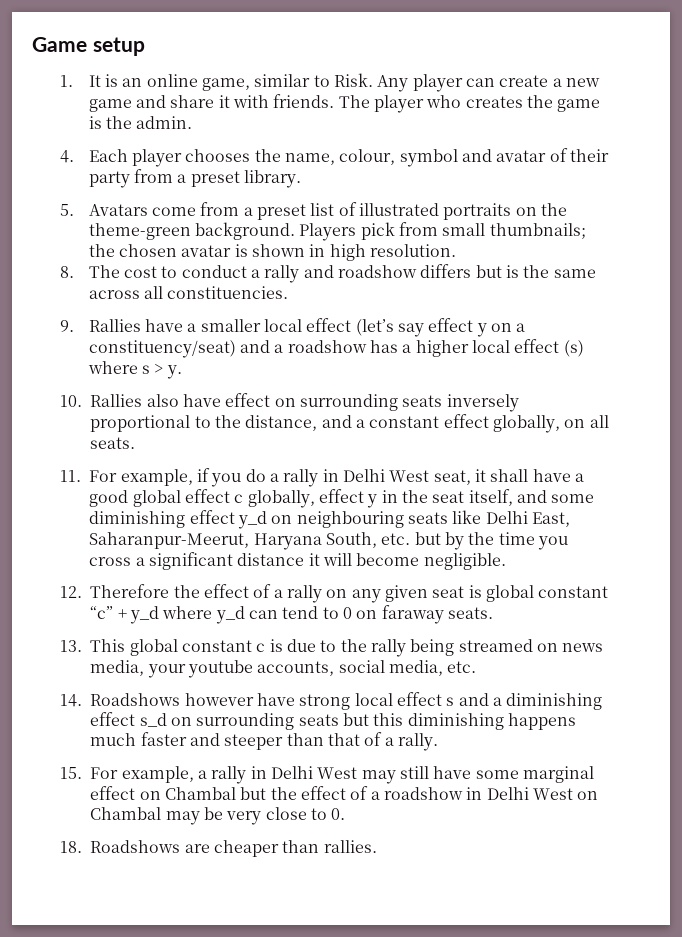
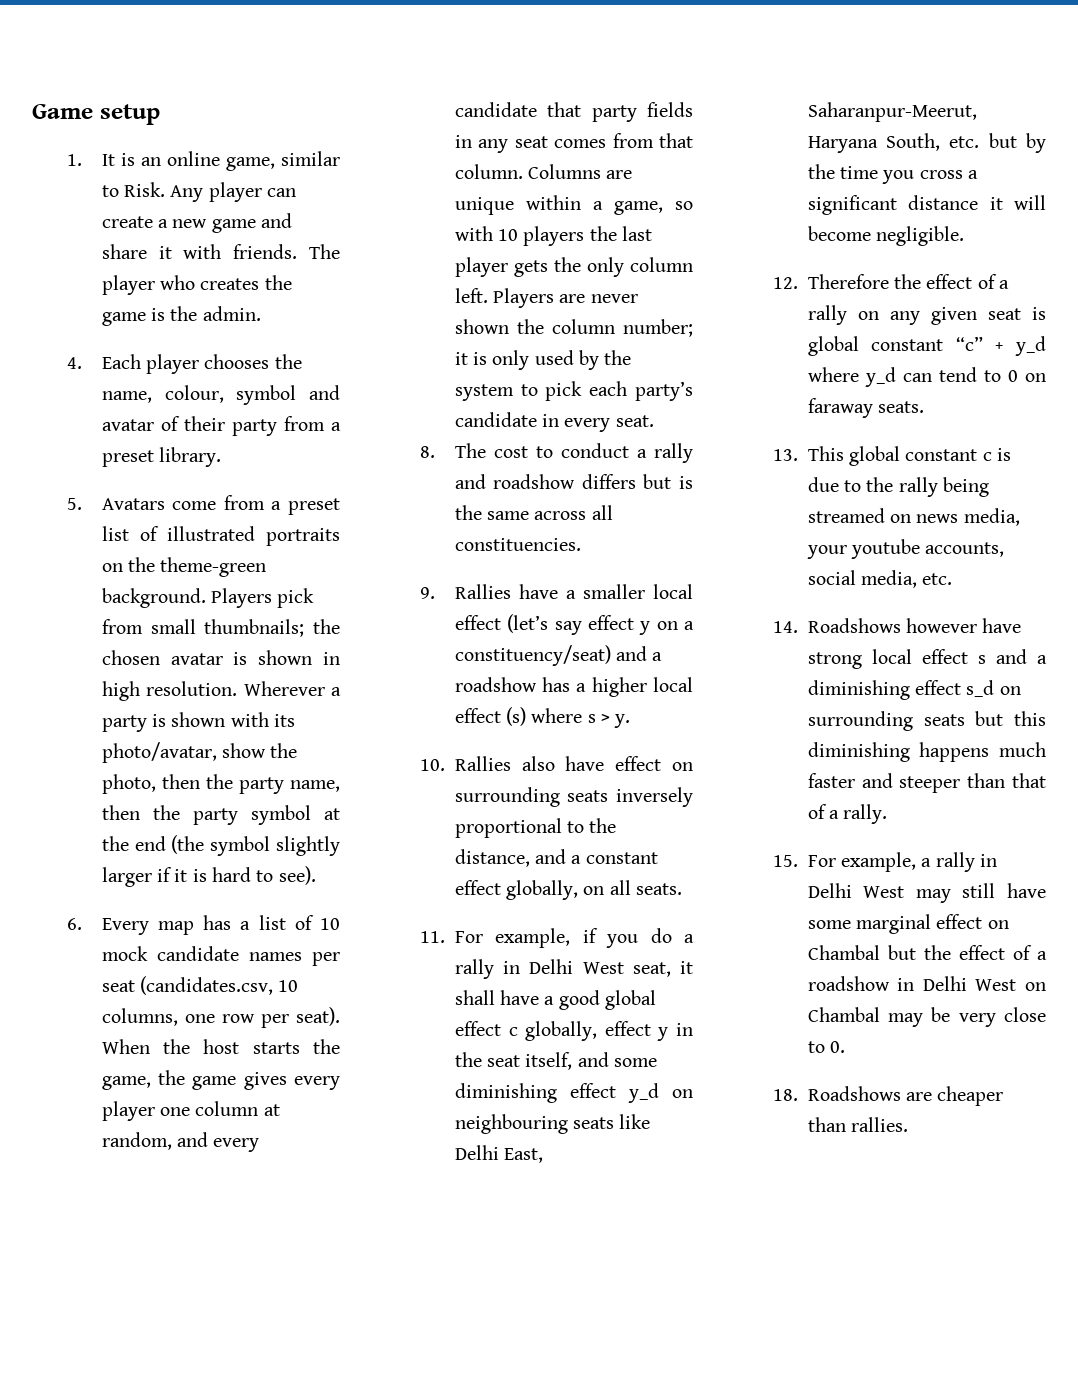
+ Wherever a party is shown with its photo/avatar, show the photo, then the party name, then the party symbol at the end (the symbol slightly larger if it is hard to see).
+ 6. Every map has a list of 10 mock candidate names per seat (candidates.csv, 10 columns, one row per seat). When the host starts the game, the game gives every player one column at random, and every candidate that party fields in any seat comes from that column. Columns are unique within a game, so with 10 players the last player gets the only column left. Players are never shown the column number; it is only used by the system to pick each party’s candidate in every seat.

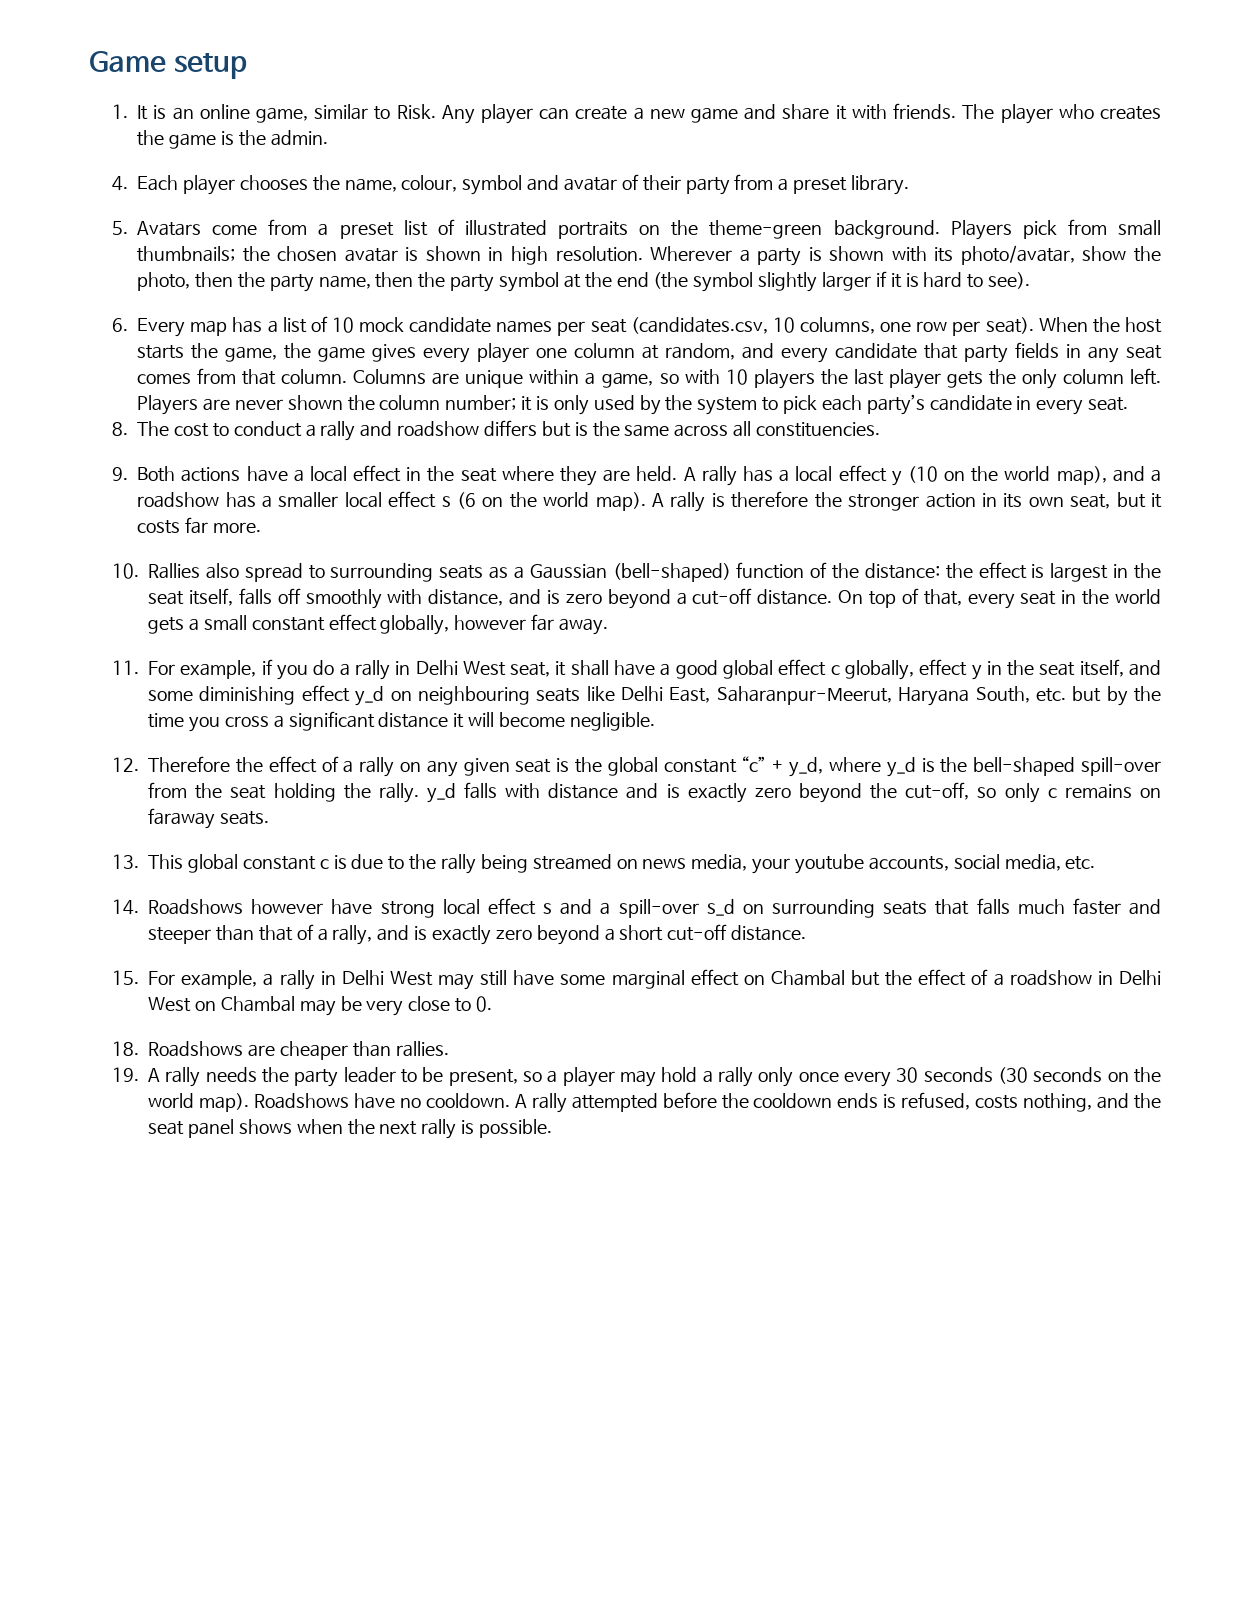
- 9. Rallies have a smaller local effect (let’s say effect y on a constituency/seat) and a roadshow has a higher local effect (s) where s > y.
- 10. Rallies also have effect on surrounding seats inversely proportional to the distance, and a constant effect globally, on all seats.
+ 9. Both actions have a local effect in the seat where they are held. A rally has a local effect y (10 on the world map), and a roadshow has a smaller local effect s (6 on the world map). A rally is therefore the stronger action in its own seat, but it costs far more.
+ 10. Rallies also spread to surrounding seats as a Gaussian (bell-shaped) function of the distance: the effect is largest in the seat itself, falls off smoothly with distance, and is zero beyond a cut-off distance. On top of that, every seat in the world gets a small constant effect globally, however far away.
- 12. Therefore the effect of a rally on any given seat is global constant “c” + y_d where y_d can tend to 0 on faraway seats.
+ 12. Therefore the effect of a rally on any given seat is the global constant “c” + y_d, where y_d is the bell-shaped spill-over from the seat holding the rally. y_d falls with distance and is exactly zero beyond the cut-off, so only c remains on faraway seats.
- 14. Roadshows however have strong local effect s and a diminishing effect s_d on surrounding seats but this diminishing happens much faster and steeper than that of a rally.
+ 14. Roadshows however have strong local effect s and a spill-over s_d on surrounding seats that falls much faster and steeper than that of a rally, and is exactly zero beyond a short cut-off distance.
+ 19. A rally needs the party leader to be present, so a player may hold a rally only once every 30 seconds (30 seconds on the world map). Roadshows have no cooldown. A rally attempted before the cooldown ends is refused, costs nothing, and the seat panel shows when the next rally is possible.

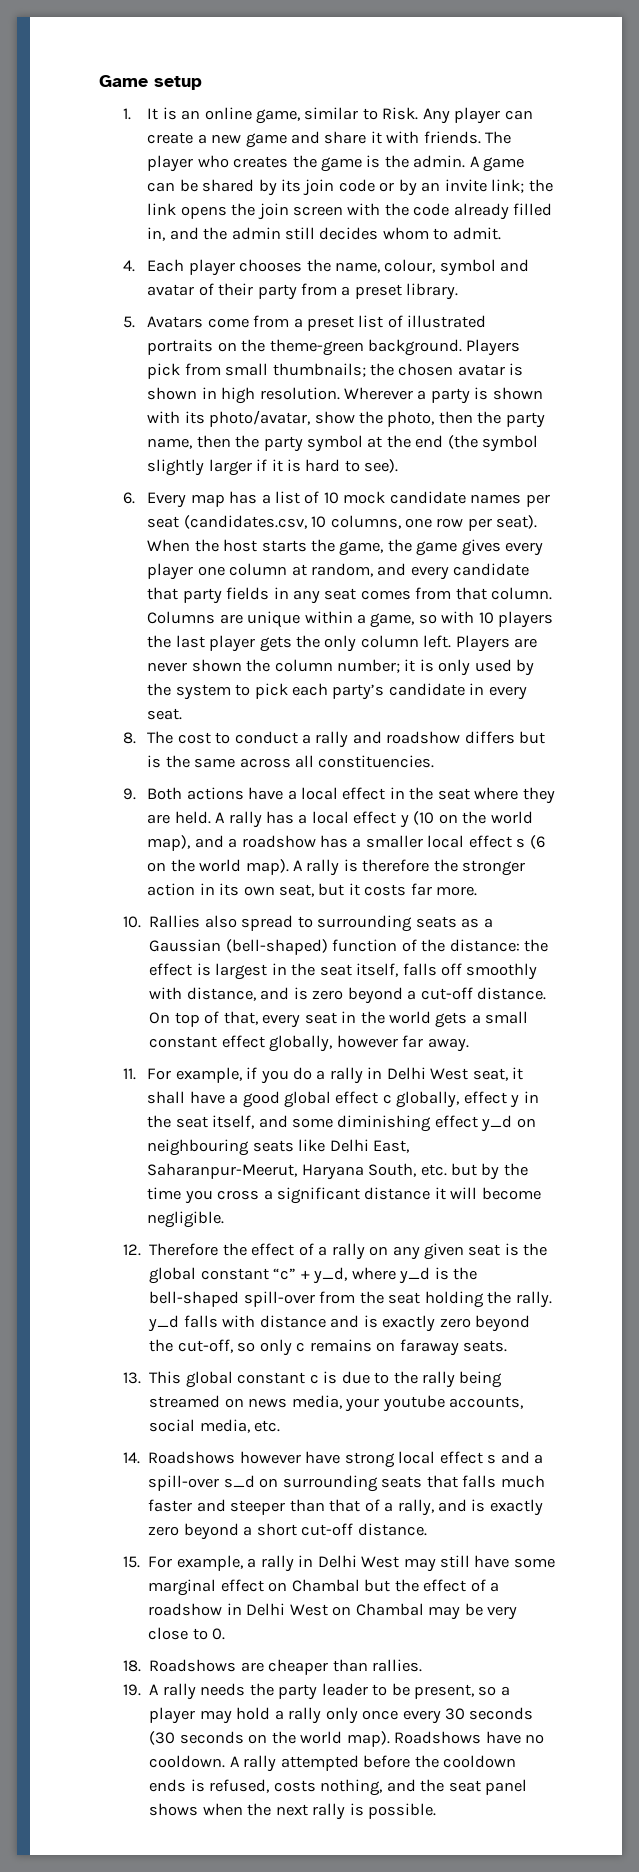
+ A game can be shared by its join code or by an invite link; the link opens the join screen with the code already filled in, and the admin still decides whom to admit.

